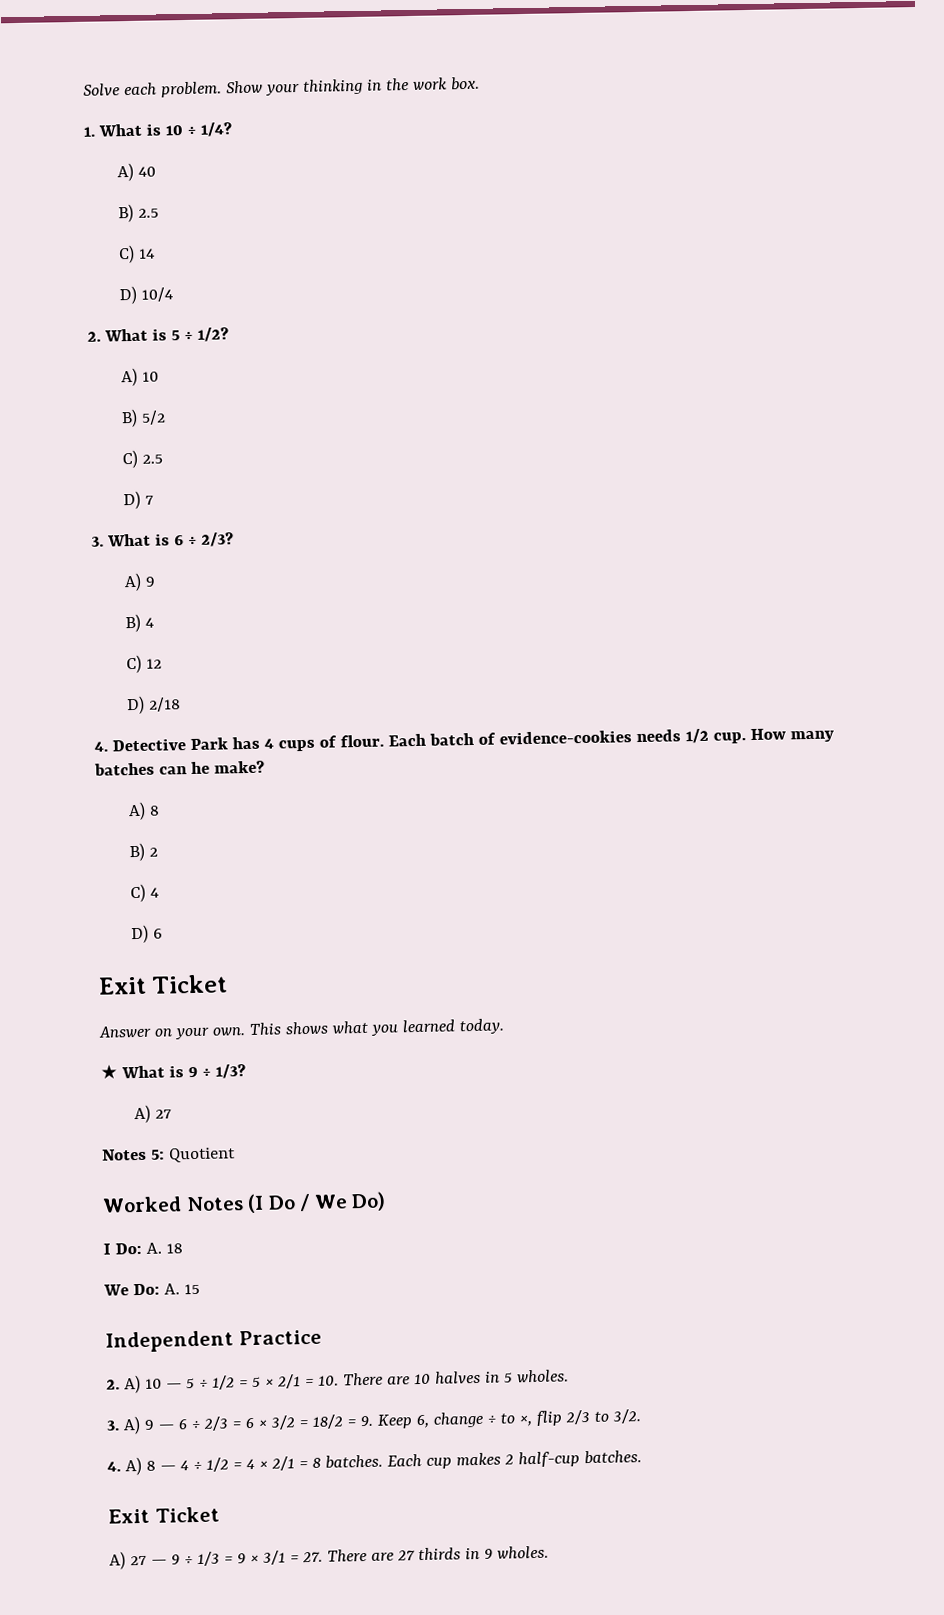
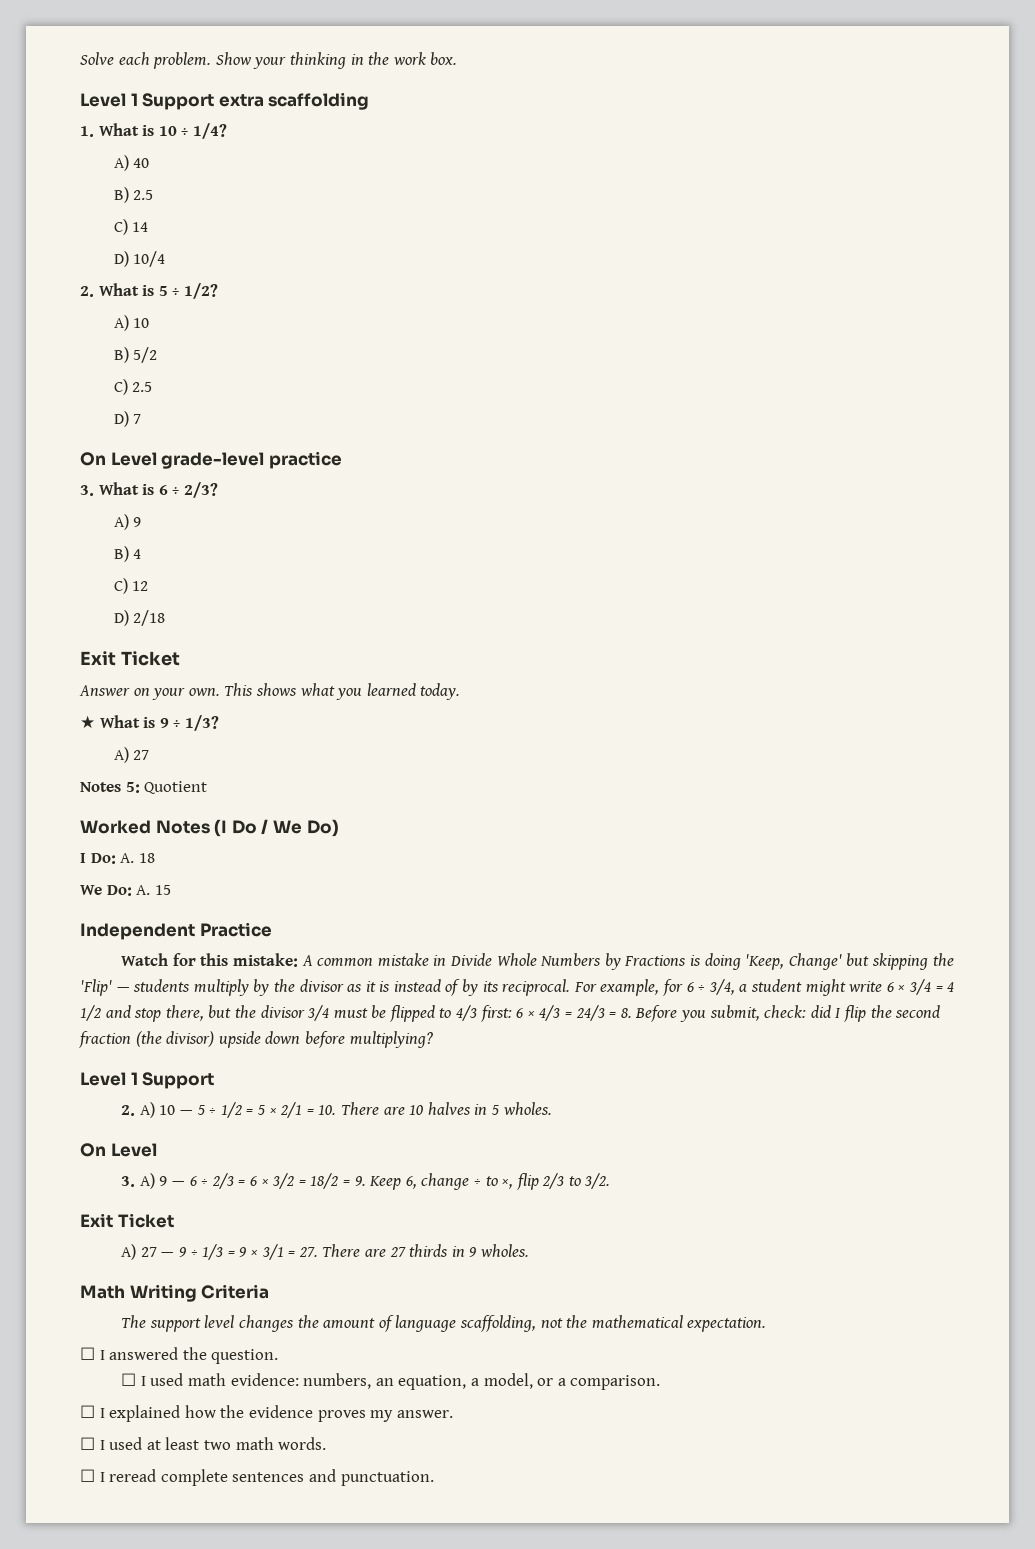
+ Level 1 Support extra scaffolding
+ On Level grade-level practice
- 4. Detective Park has 4 cups of flour. Each batch of evidence-cookies needs 1/2 cup. How many batches can he make?
- A) 8
- B) 2
- C) 4
- D) 6
+ Watch for this mistake: A common mistake in Divide Whole Numbers by Fractions is doing 'Keep, Change' but skipping the 'Flip' — students multiply by the divisor as it is instead of by its reciprocal. For example, for 6 ÷ 3/4, a student might write 6 × 3/4 = 4 1/2 and stop there, but the divisor 3/4 must be flipped to 4/3 first: 6 × 4/3 = 24/3 = 8. Before you submit, check: did I flip the second fraction (the divisor) upside down before multiplying?
+ Level 1 Support
  2. A) 10 — 5 ÷ 1/2 = 5 × 2/1 = 10. There are 10 halves in 5 wholes.
+ On Level
- 4. A) 8 — 4 ÷ 1/2 = 4 × 2/1 = 8 batches. Each cup makes 2 half-cup batches.
+ Math Writing Criteria
+ The support level changes the amount of language scaffolding, not the mathematical expectation.
+ ☐ I answered the question.
+ ☐ I used math evidence: numbers, an equation, a model, or a comparison.
+ ☐ I explained how the evidence proves my answer.
+ ☐ I used at least two math words.
+ ☐ I reread complete sentences and punctuation.

